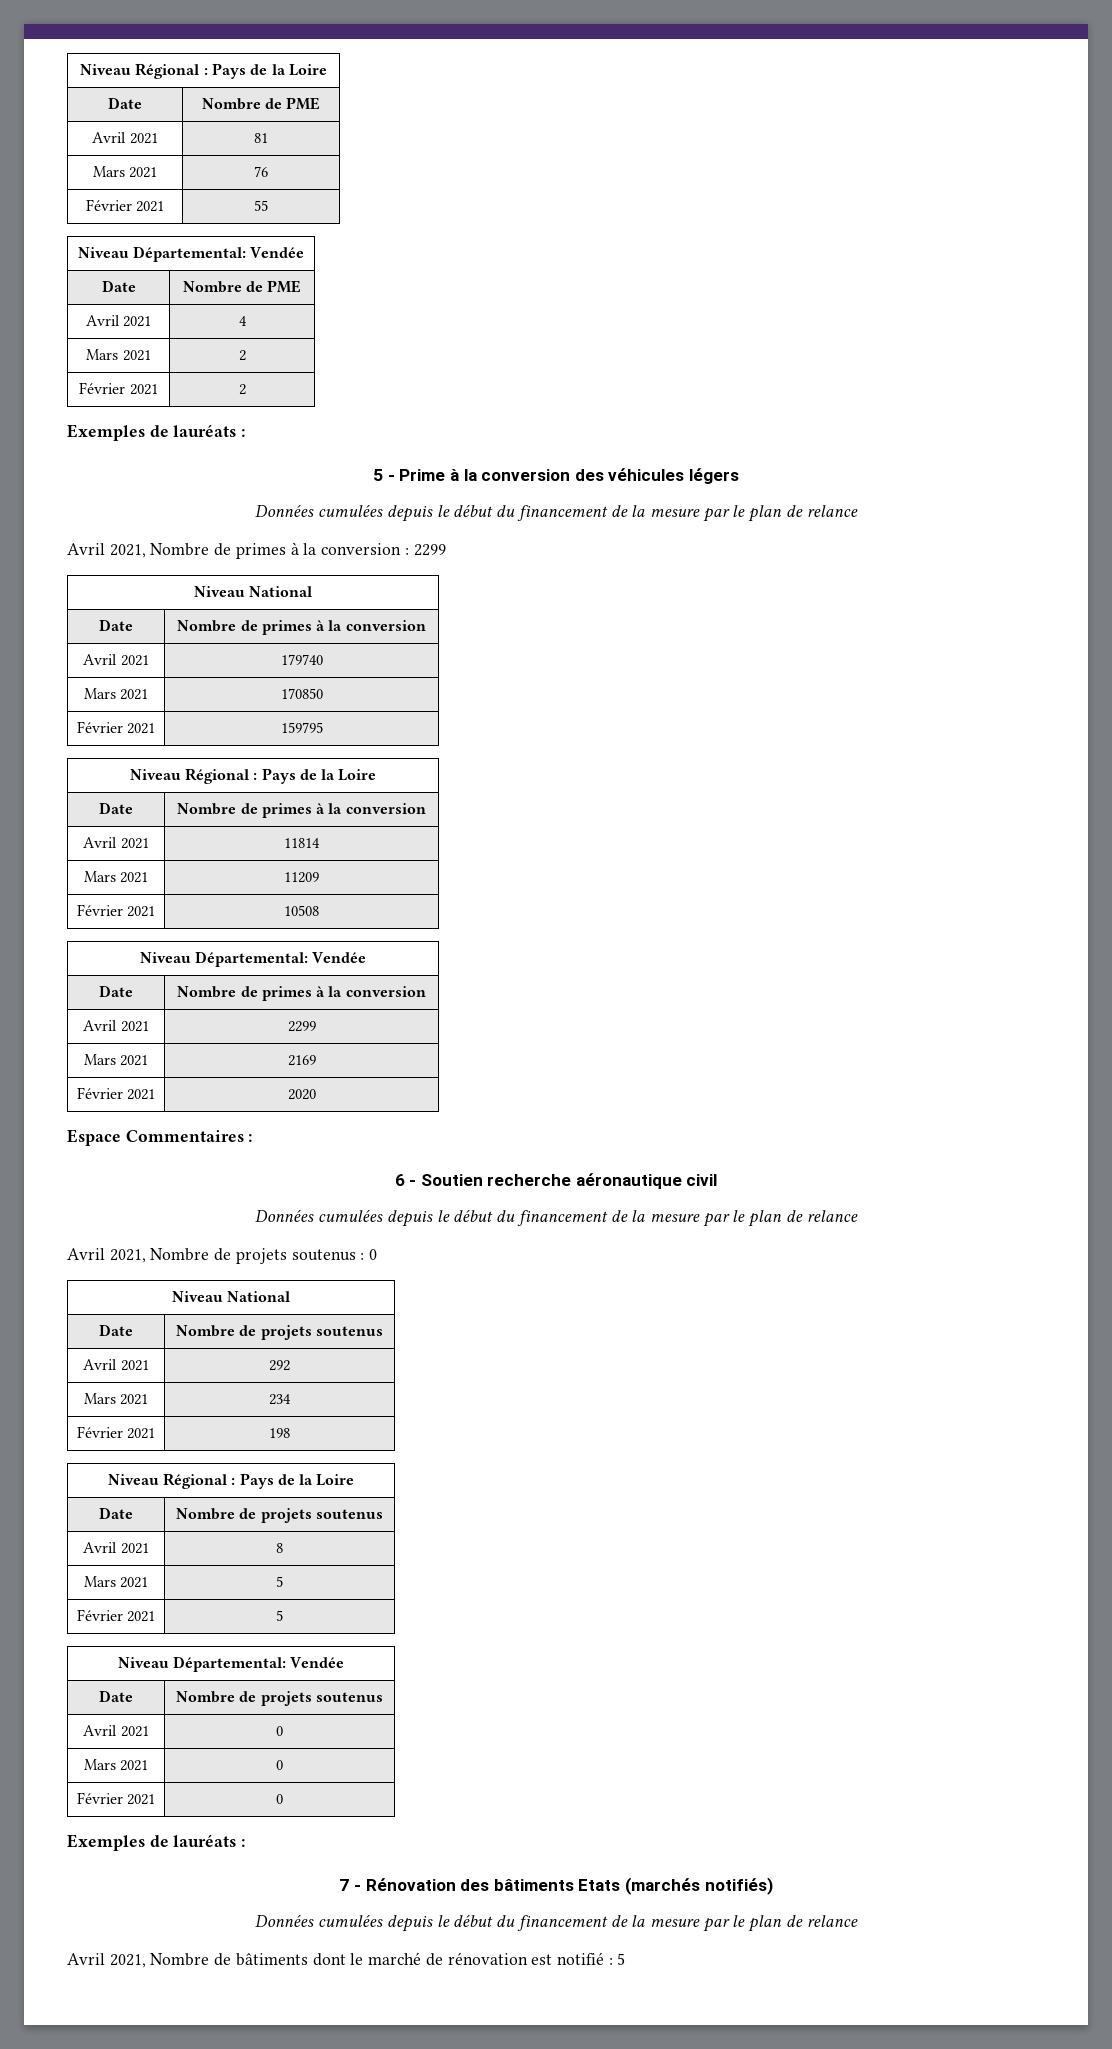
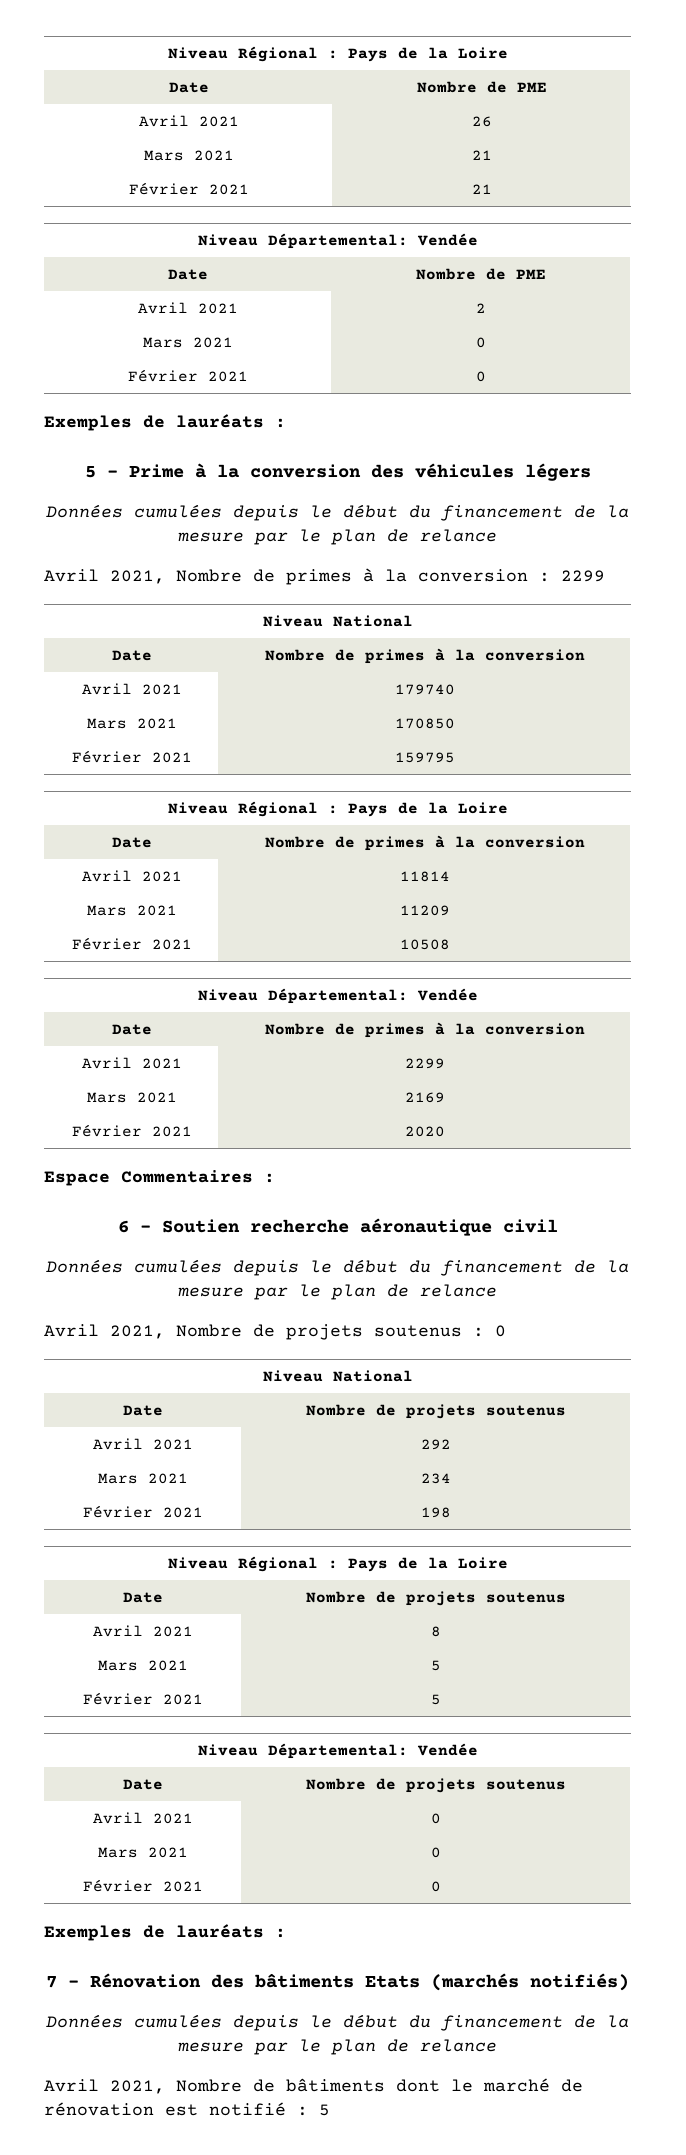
- Avril 2021 | 81
- Mars 2021 | 76
- Février 2021 | 55
+ Avril 2021 | 26
+ Mars 2021 | 21
+ Février 2021 | 21
- Avril 2021 | 4
- Mars 2021 | 2
- Février 2021 | 2
+ Avril 2021 | 2
+ Mars 2021 | 0
+ Février 2021 | 0

